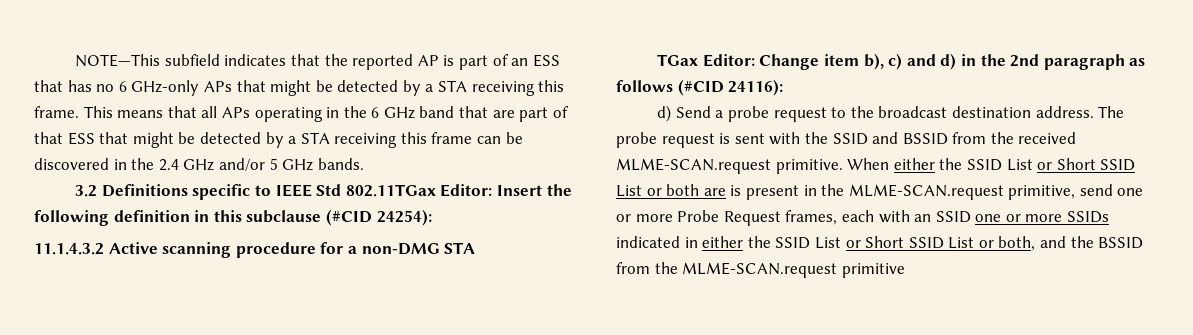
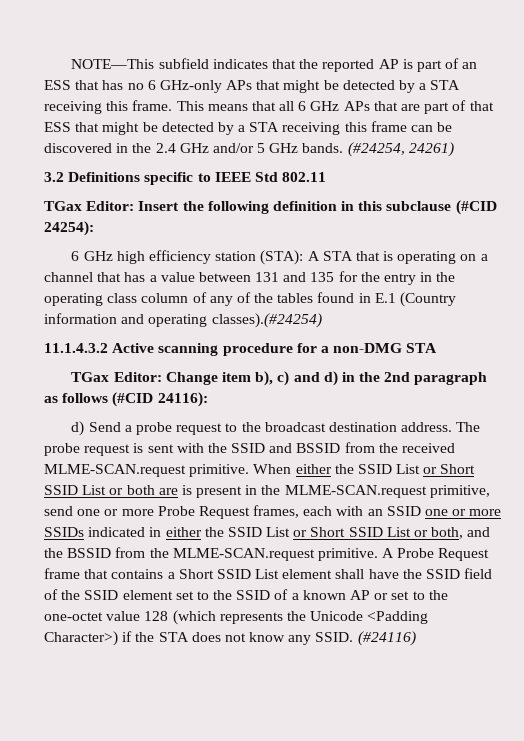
- This means that all APs operating in the 6 GHz band that are part of that ESS that might be detected by a STA receiving this frame can be discovered in the 2.4 GHz and/or 5 GHz bands.
+ This means that all 6 GHz APs that are part of that ESS that might be detected by a STA receiving this frame can be discovered in the 2.4 GHz and/or 5 GHz bands. (#24254, 24261)
- 3.2 Definitions specific to IEEE Std 802.11TGax Editor: Insert the following definition in this subclause (#CID 24254):
+ 3.2 Definitions specific to IEEE Std 802.11
+ TGax Editor: Insert the following definition in this subclause (#CID 24254):
+ 6 GHz high efficiency station (STA): A STA that is operating on a channel that has a value between 131 and 135 for the entry in the operating class column of any of the tables found in E.1 (Country information and operating classes).(#24254)
- When either the SSID List or Short SSID List or both are is present in the MLME-SCAN.request primitive, send one or more Probe Request frames, each with an SSID one or more SSIDs indicated in either the SSID List or Short SSID List or both, and the BSSID from the MLME-SCAN.request primitive
+ When either the SSID List or Short SSID List or both are is present in the MLME-SCAN.request primitive, send one or more Probe Request frames, each with an SSID one or more SSIDs indicated in either the SSID List or Short SSID List or both, and the BSSID from the MLME-SCAN.request primitive. A Probe Request frame that contains a Short SSID List element shall have the SSID field of the SSID element set to the SSID of a known AP or set to the one-octet value 128 (which represents the Unicode <Padding Character>) if the STA does not know any SSID. (#24116)

